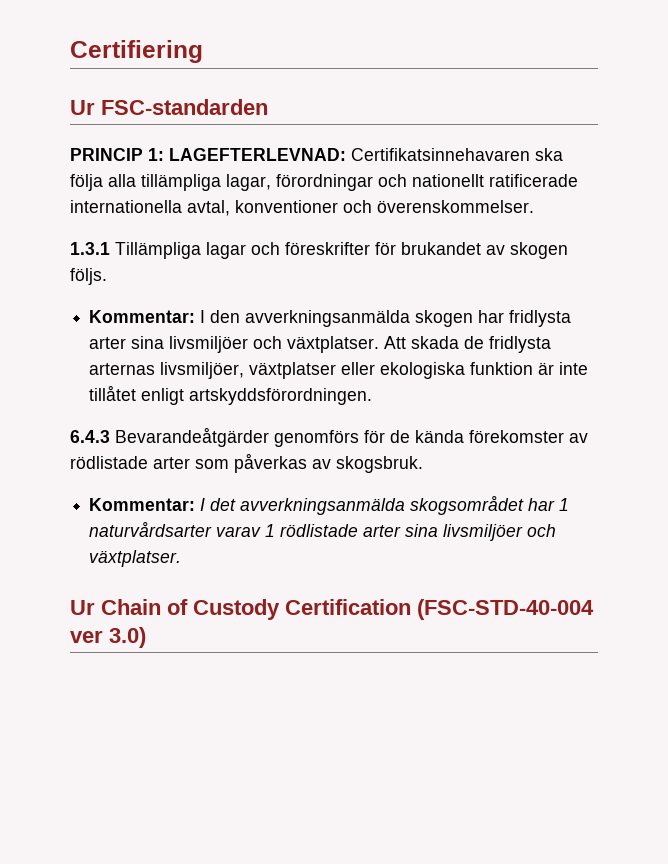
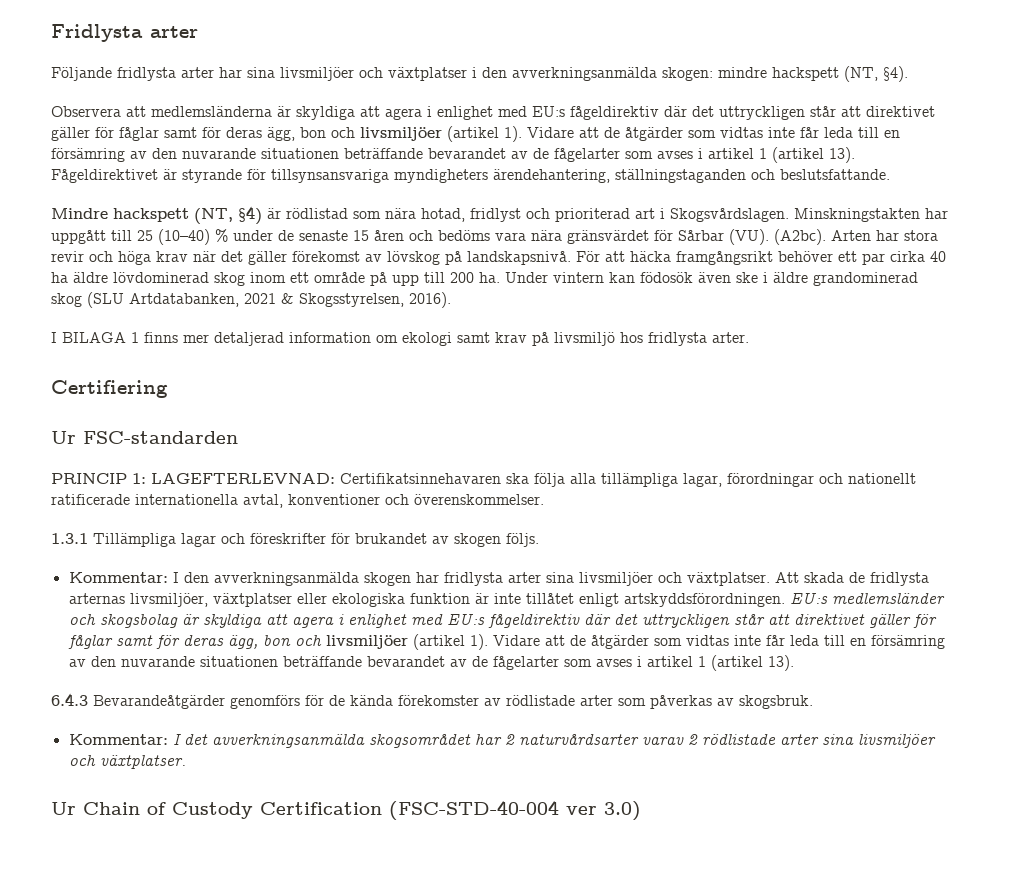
+ Fridlysta arter
+ Följande fridlysta arter har sina livsmiljöer och växtplatser i den avverkningsanmälda skogen: mindre hackspett (NT, §4).
+ Observera att medlemsländerna är skyldiga att agera i enlighet med EU:s fågeldirektiv där det uttryckligen står att direktivet gäller för fåglar samt för deras ägg, bon och livsmiljöer (artikel 1). Vidare att de åtgärder som vidtas inte får leda till en försämring av den nuvarande situationen beträffande bevarandet av de fågelarter som avses i artikel 1 (artikel 13). Fågeldirektivet är styrande för tillsynsansvariga myndigheters ärendehantering, ställningstaganden och beslutsfattande.
+ Mindre hackspett (NT, §4) är rödlistad som nära hotad, fridlyst och prioriterad art i Skogsvårdslagen. Minskningstakten har uppgått till 25 (10–40) % under de senaste 15 åren och bedöms vara nära gränsvärdet för Sårbar (VU). (A2bc). Arten har stora revir och höga krav när det gäller förekomst av lövskog på landskapsnivå. För att häcka framgångsrikt behöver ett par cirka 40 ha äldre lövdominerad skog inom ett område på upp till 200 ha. Under vintern kan födosök även ske i äldre grandominerad skog (SLU Artdatabanken, 2021 & Skogsstyrelsen, 2016).
+ I BILAGA 1 finns mer detaljerad information om ekologi samt krav på livsmiljö hos fridlysta arter.
+ EU:s medlemsländer och skogsbolag är skyldiga att agera i enlighet med EU:s fågeldirektiv där det uttryckligen står att direktivet gäller för fåglar samt för deras ägg, bon och livsmiljöer (artikel 1). Vidare att de åtgärder som vidtas inte får leda till en försämring av den nuvarande situationen beträffande bevarandet av de fågelarter som avses i artikel 1 (artikel 13).
- Kommentar: I det avverkningsanmälda skogsområdet har 1 naturvårdsarter varav 1 rödlistade arter sina livsmiljöer och växtplatser.
+ Kommentar: I det avverkningsanmälda skogsområdet har 2 naturvårdsarter varav 2 rödlistade arter sina livsmiljöer och växtplatser.

